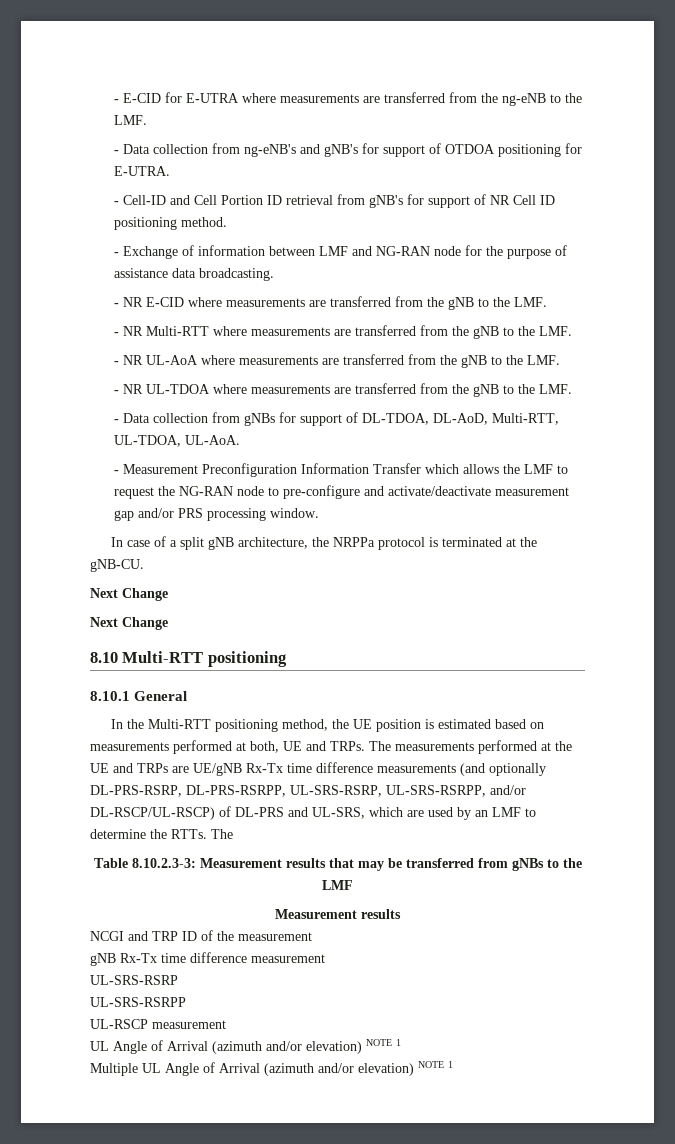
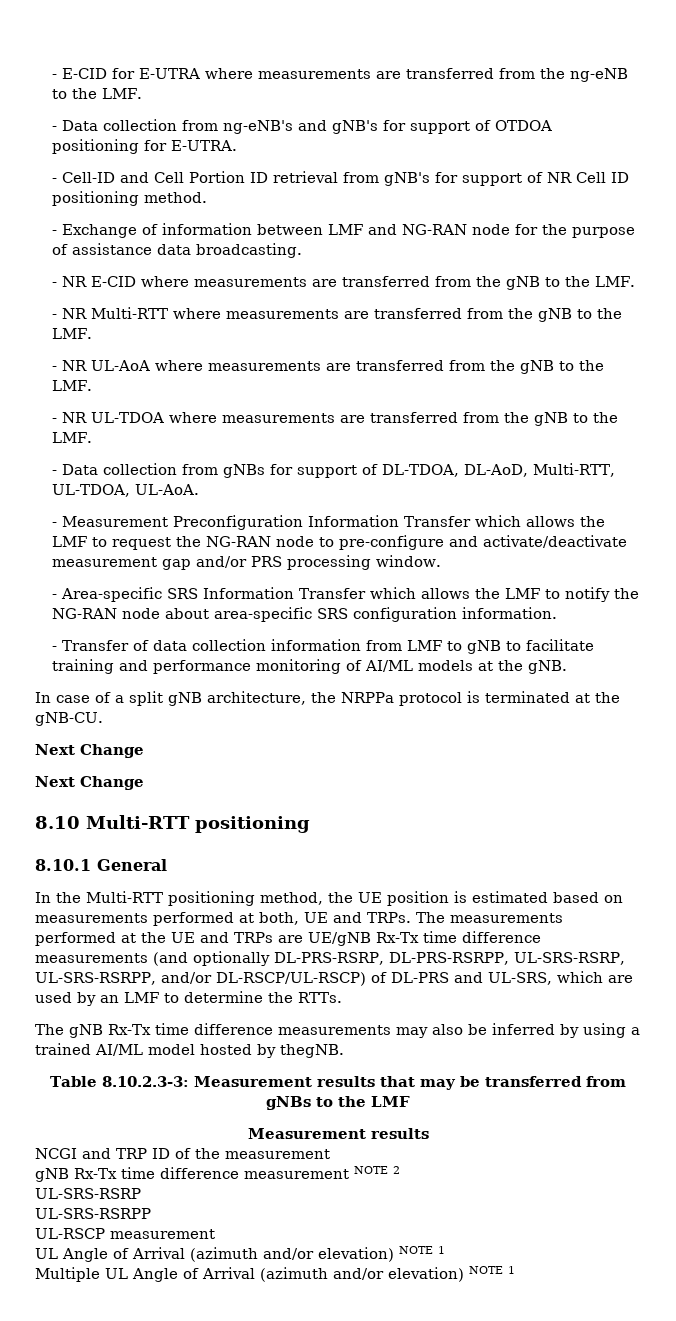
+ - Area-specific SRS Information Transfer which allows the LMF to notify the NG-RAN node about area-specific SRS configuration information.
+ - Transfer of data collection information from LMF to gNB to facilitate training and performance monitoring of AI/ML models at the gNB.
- The measurements performed at the UE and TRPs are UE/gNB Rx-Tx time difference measurements (and optionally DL-PRS-RSRP, DL-PRS-RSRPP, UL-SRS-RSRP, UL-SRS-RSRPP, and/or DL-RSCP/UL-RSCP) of DL-PRS and UL-SRS, which are used by an LMF to determine the RTTs. The
+ The measurements performed at the UE and TRPs are UE/gNB Rx-Tx time difference measurements (and optionally DL-PRS-RSRP, DL-PRS-RSRPP, UL-SRS-RSRP, UL-SRS-RSRPP, and/or DL-RSCP/UL-RSCP) of DL-PRS and UL-SRS, which are used by an LMF to determine the RTTs.
+ The gNB Rx-Tx time difference measurements may also be inferred by using a trained AI/ML model hosted by thegNB.
- gNB Rx-Tx time difference measurement
+ gNB Rx-Tx time difference measurement NOTE 2

